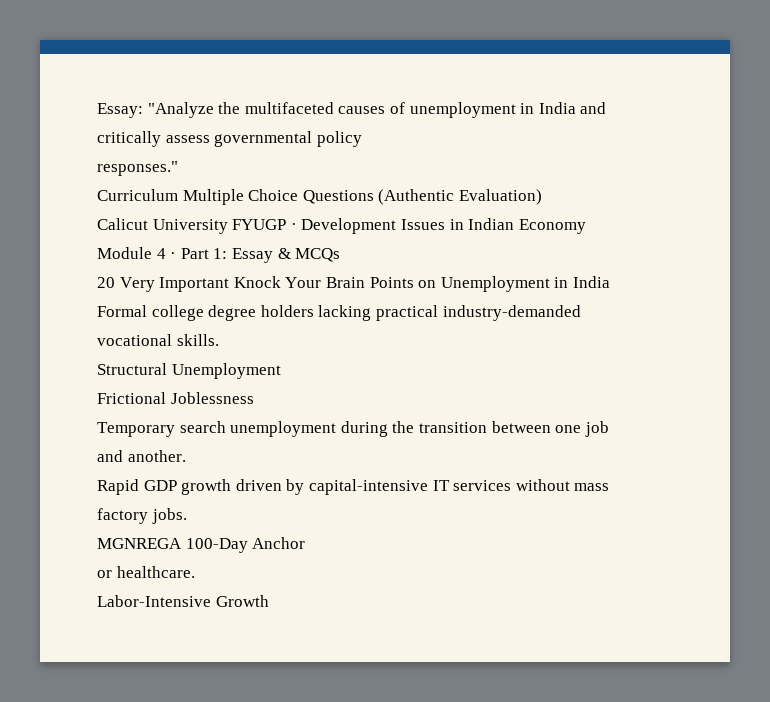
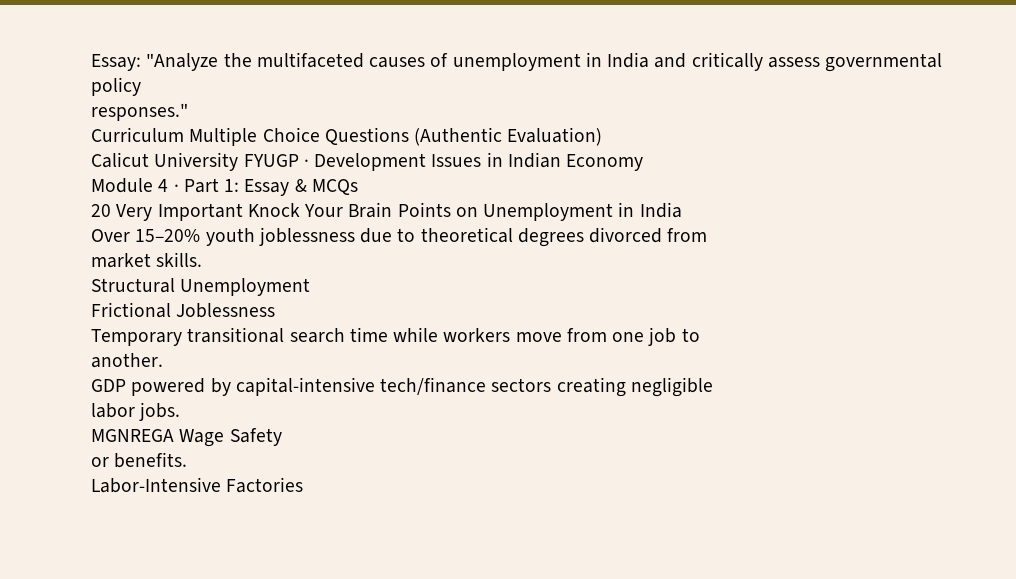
- Formal college degree holders lacking practical industry-demanded
- vocational skills.
+ Over 15–20% youth joblessness due to theoretical degrees divorced from
+ market skills.
- Temporary search unemployment during the transition between one job
- and another.
+ Temporary transitional search time while workers move from one job to
+ another.
- Rapid GDP growth driven by capital-intensive IT services without mass
- factory jobs.
+ GDP powered by capital-intensive tech/finance sectors creating negligible
+ labor jobs.
- MGNREGA 100-Day Anchor
+ MGNREGA Wage Safety
- or healthcare.
+ or benefits.
- Labor-Intensive Growth
+ Labor-Intensive Factories

